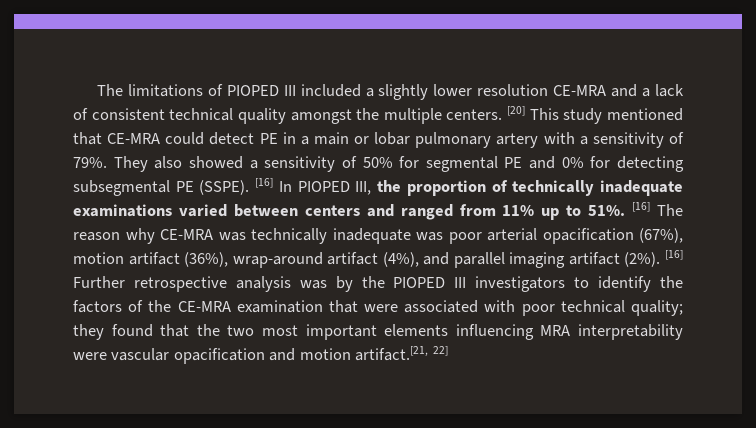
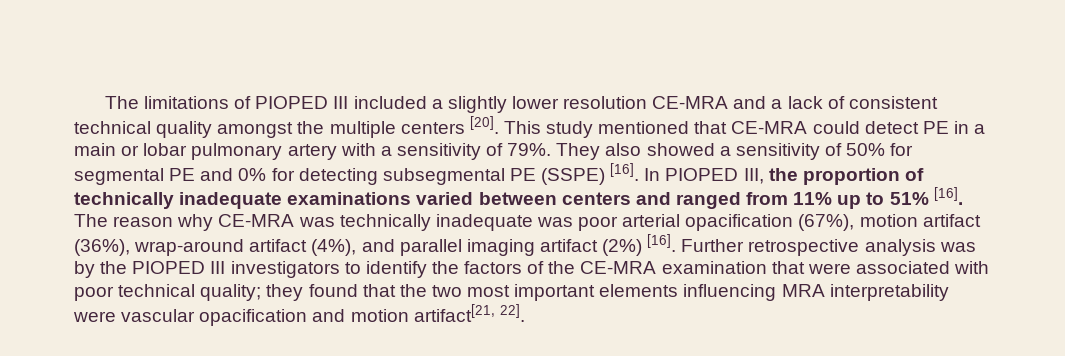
- The limitations of PIOPED III included a slightly lower resolution CE-MRA and a lack of consistent technical quality amongst the multiple centers. [20] This study mentioned that CE-MRA could detect PE in a main or lobar pulmonary artery with a sensitivity of 79%.
+ The limitations of PIOPED III included a slightly lower resolution CE-MRA and a lack of consistent technical quality amongst the multiple centers [20]. This study mentioned that CE-MRA could detect PE in a main or lobar pulmonary artery with a sensitivity of 79%.
- They also showed a sensitivity of 50% for segmental PE and 0% for detecting subsegmental PE (SSPE). [16] In PIOPED III, the proportion of technically inadequate examinations varied between centers and ranged from 11% up to 51%. [16] The reason why CE-MRA was technically inadequate was poor arterial opacification (67%), motion artifact (36%), wrap-around artifact (4%), and parallel imaging artifact (2%). [16] Further retrospective analysis was by the PIOPED III investigators to identify the factors of the CE-MRA examination that were associated with poor technical quality;
+ They also showed a sensitivity of 50% for segmental PE and 0% for detecting subsegmental PE (SSPE) [16]. In PIOPED III, the proportion of technically inadequate examinations varied between centers and ranged from 11% up to 51% [16]. The reason why CE-MRA was technically inadequate was poor arterial opacification (67%), motion artifact (36%), wrap-around artifact (4%), and parallel imaging artifact (2%) [16]. Further retrospective analysis was by the PIOPED III investigators to identify the factors of the CE-MRA examination that were associated with poor technical quality;
- they found that the two most important elements influencing MRA interpretability were vascular opacification and motion artifact.[21, 22]
+ they found that the two most important elements influencing MRA interpretability were vascular opacification and motion artifact[21, 22].

